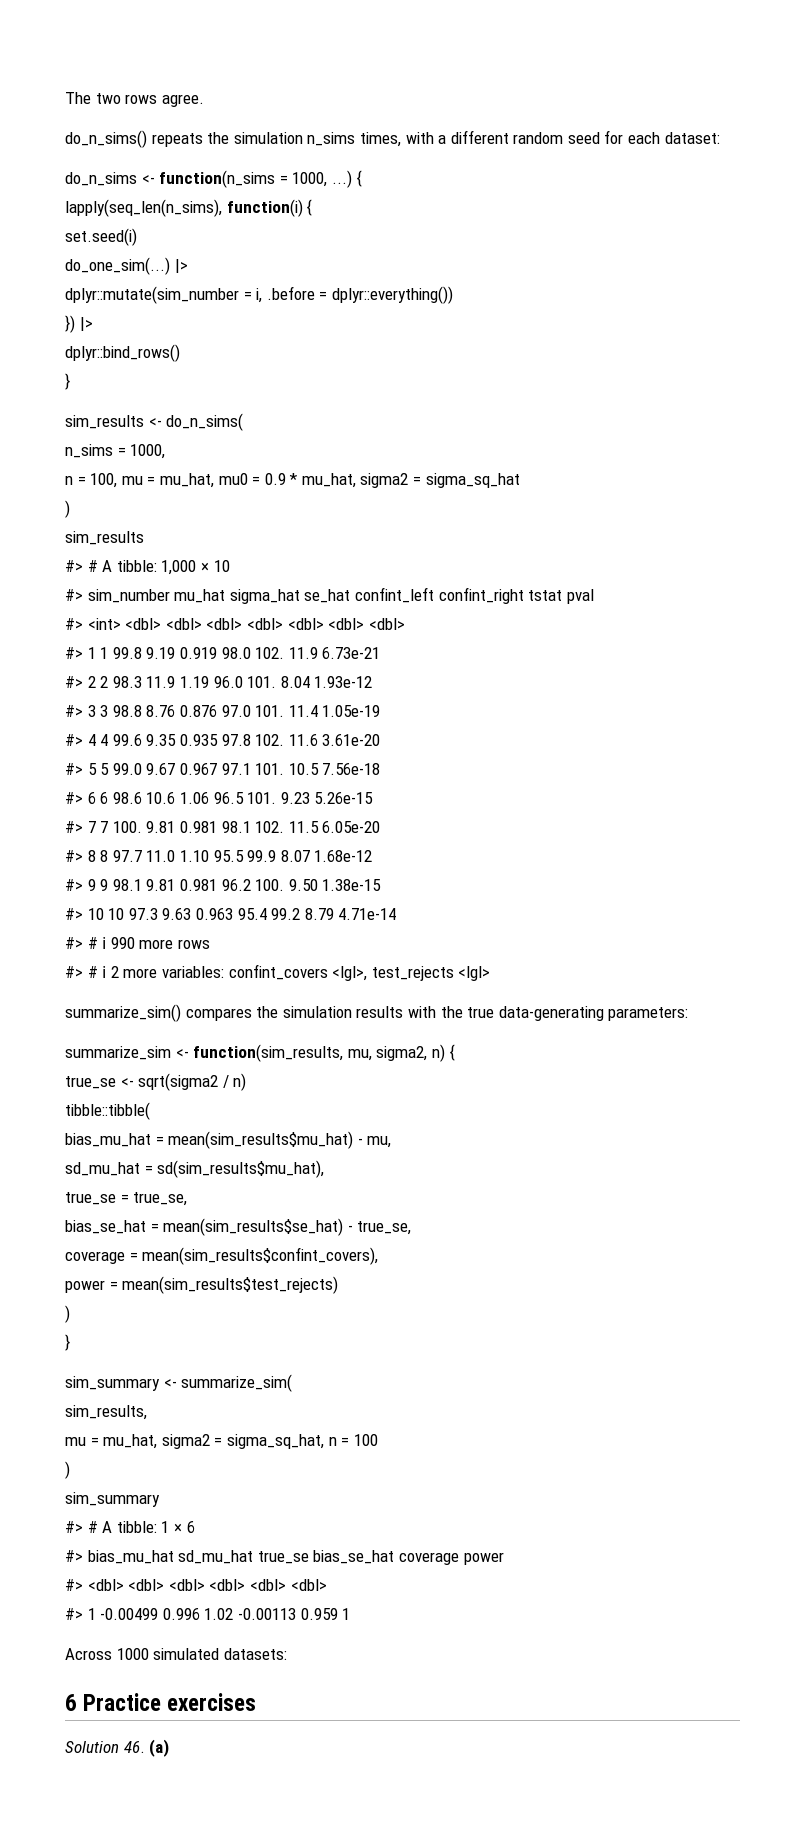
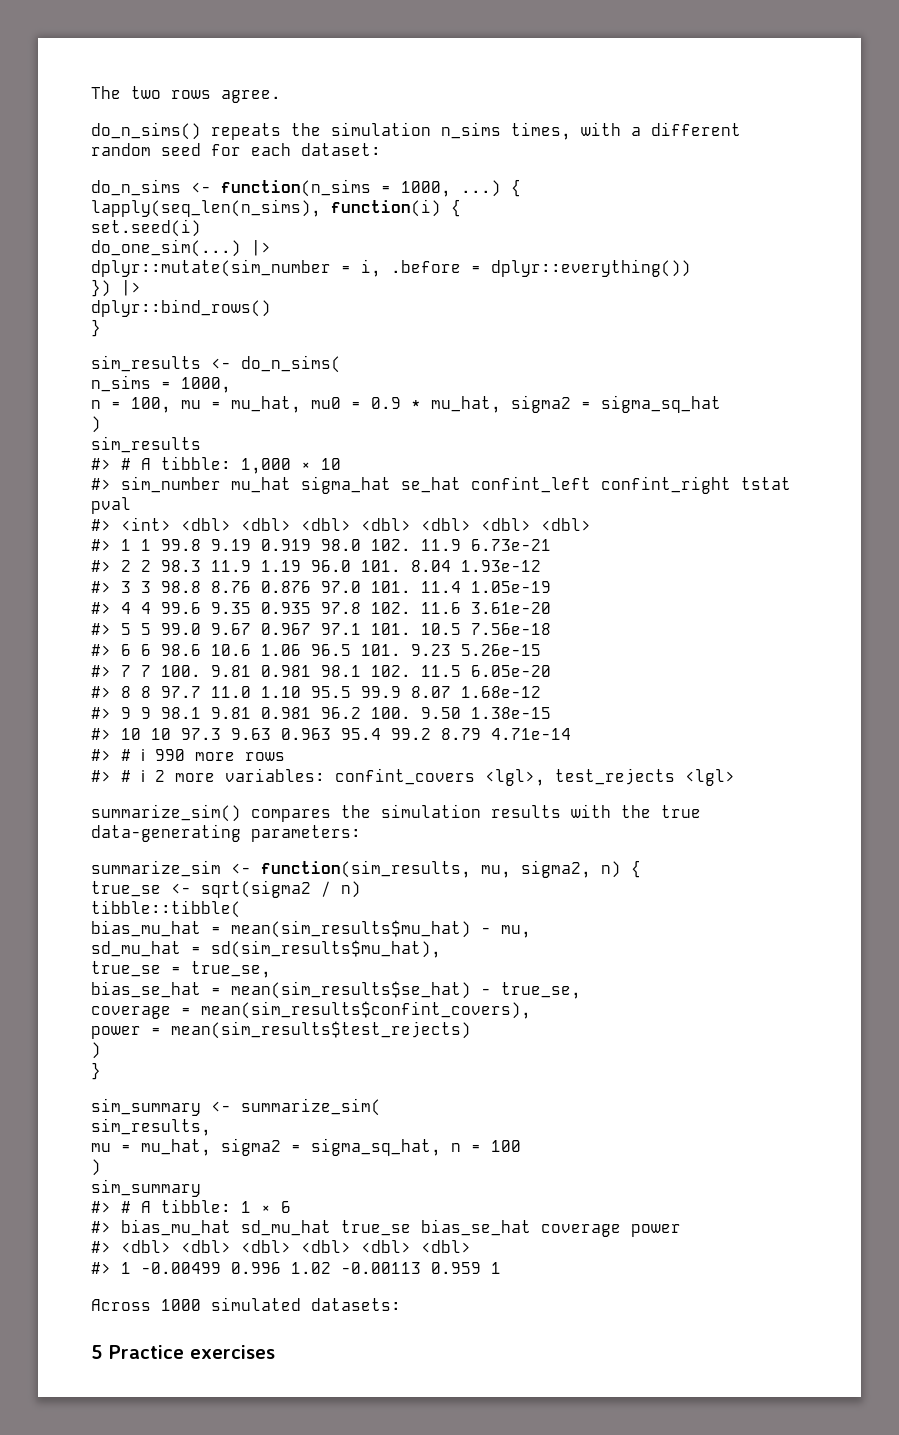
- 6 Practice exercises
+ 5 Practice exercises
- Solution 46. (a)

